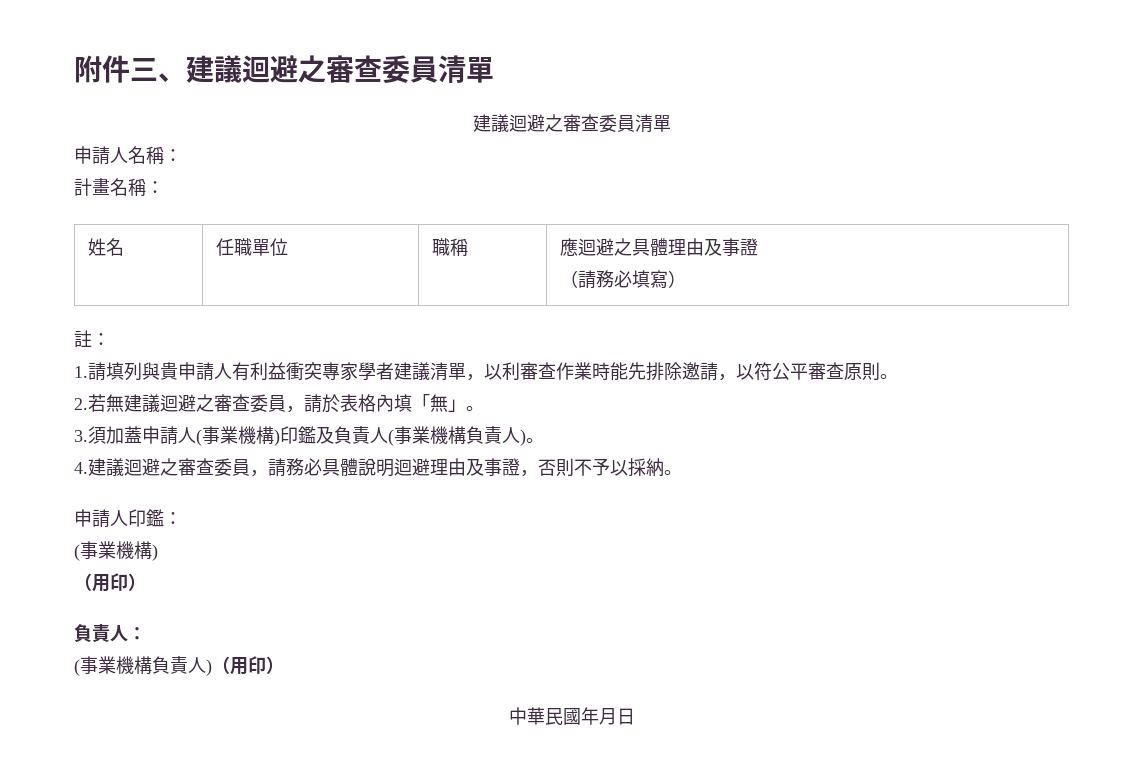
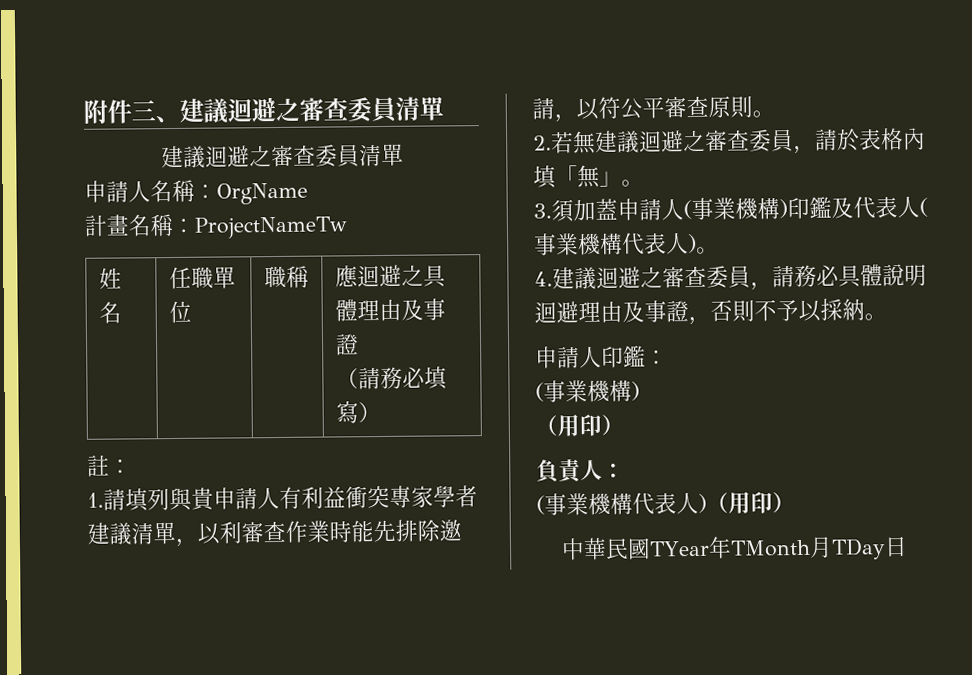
- 申請人名稱：
+ 申請人名稱：OrgName
- 計畫名稱：
+ 計畫名稱：ProjectNameTw
- 3.須加蓋申請人(事業機構)印鑑及負責人(事業機構負責人)。
+ 3.須加蓋申請人(事業機構)印鑑及代表人(事業機構代表人)。
- (事業機構負責人)（用印）
+ (事業機構代表人)（用印）
- 中華民國年月日
+ 中華民國TYear年TMonth月TDay日

